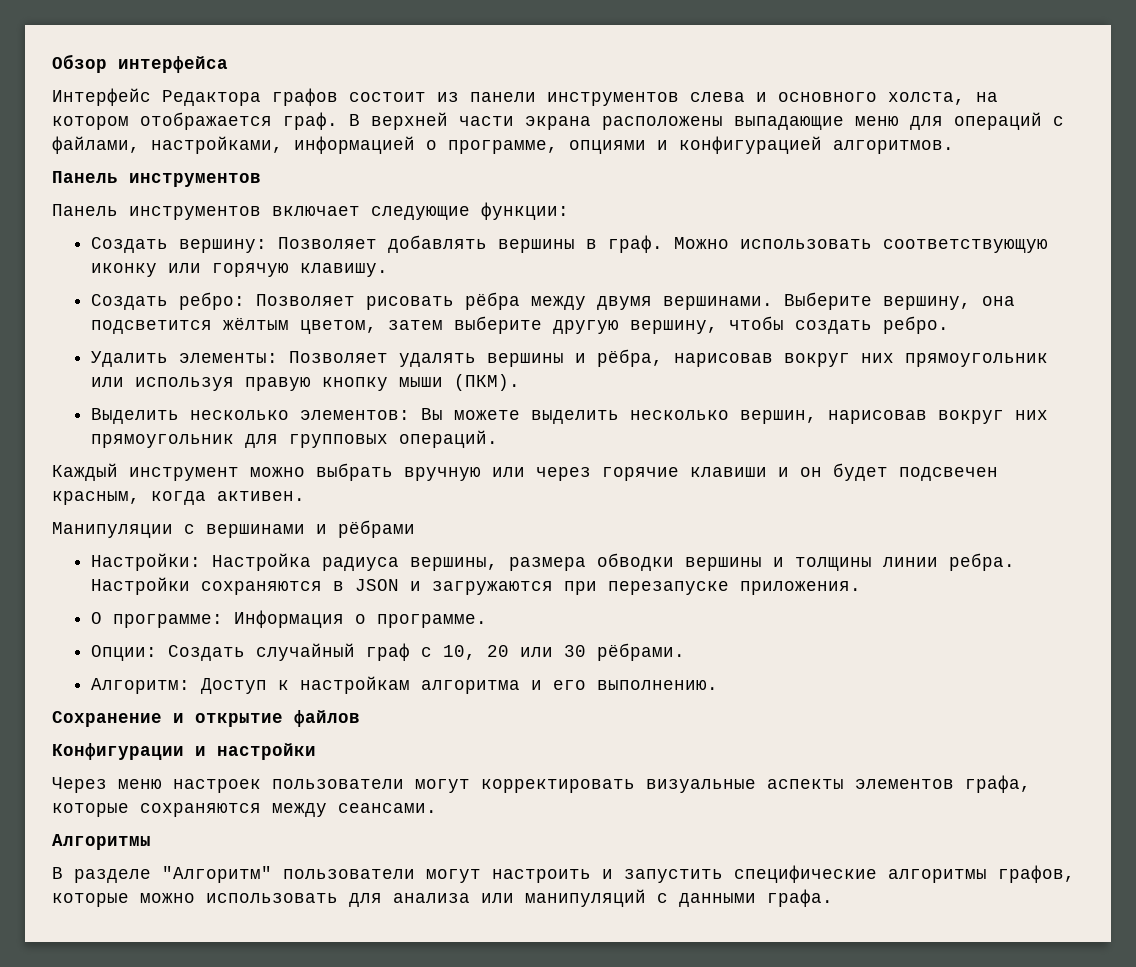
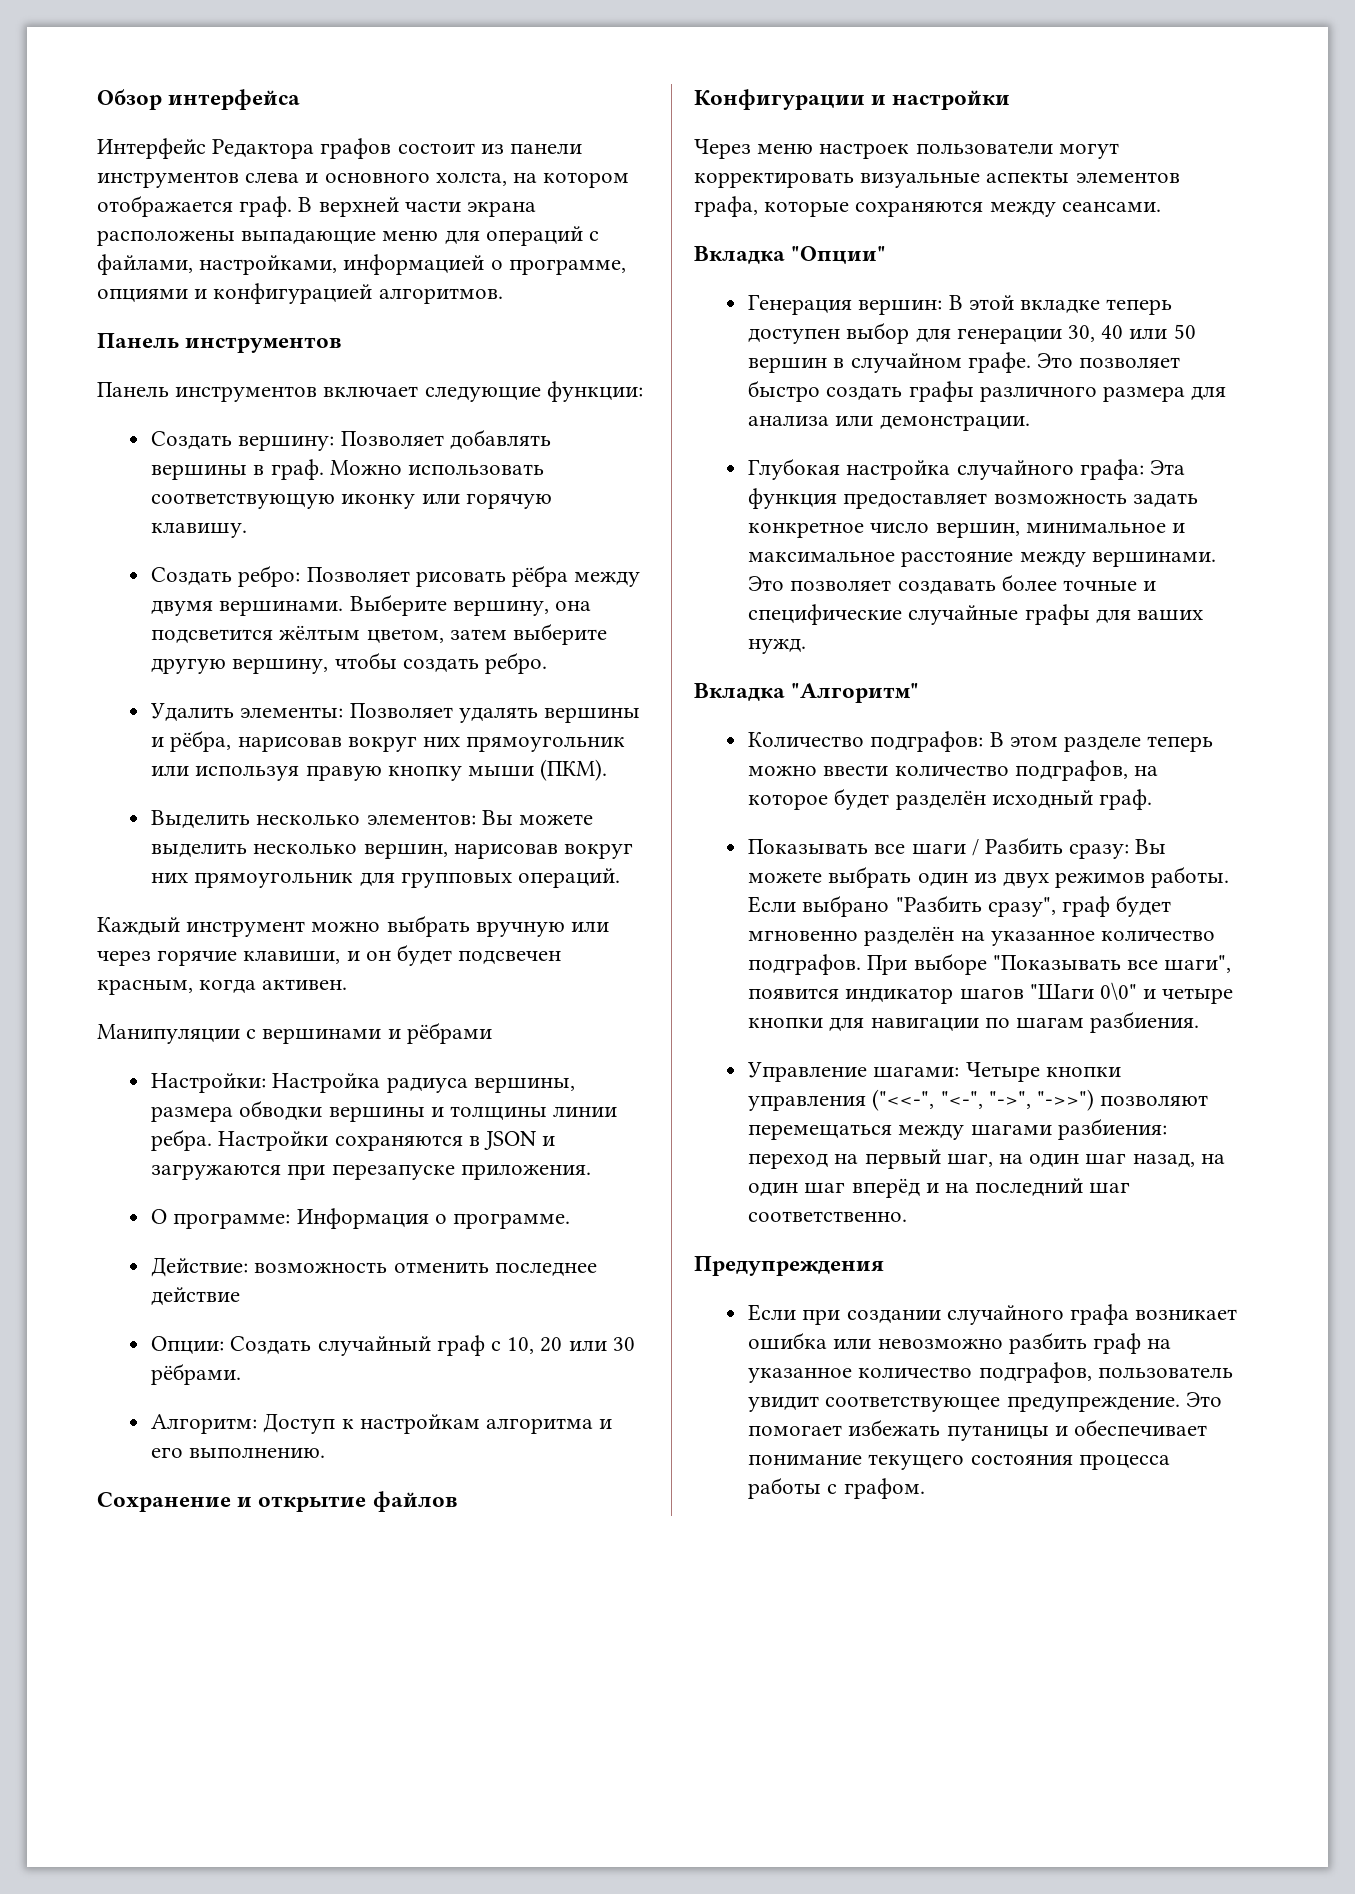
- Каждый инструмент можно выбрать вручную или через горячие клавиши и он будет подсвечен красным, когда активен.
+ Каждый инструмент можно выбрать вручную или через горячие клавиши, и он будет подсвечен красным, когда активен.
+ Действие: возможность отменить последнее действие
- Алгоритмы
- В разделе "Алгоритм" пользователи могут настроить и запустить специфические алгоритмы графов, которые можно использовать для анализа или манипуляций с данными графа.
+ Вкладка "Опции"
+ Генерация вершин: В этой вкладке теперь доступен выбор для генерации 30, 40 или 50 вершин в случайном графе. Это позволяет быстро создать графы различного размера для анализа или демонстрации.
+ Глубокая настройка случайного графа: Эта функция предоставляет возможность задать конкретное число вершин, минимальное и максимальное расстояние между вершинами. Это позволяет создавать более точные и специфические случайные графы для ваших нужд.
+ Вкладка "Алгоритм"
+ Количество подграфов: В этом разделе теперь можно ввести количество подграфов, на которое будет разделён исходный граф.
+ Показывать все шаги / Разбить сразу: Вы можете выбрать один из двух режимов работы. Если выбрано "Разбить сразу", граф будет мгновенно разделён на указанное количество подграфов. При выборе "Показывать все шаги", появится индикатор шагов "Шаги 0\0" и четыре кнопки для навигации по шагам разбиения.
+ Управление шагами: Четыре кнопки управления ("<<-", "<-", "->", "->>") позволяют перемещаться между шагами разбиения: переход на первый шаг, на один шаг назад, на один шаг вперёд и на последний шаг соответственно.
+ Предупреждения
+ Если при создании случайного графа возникает ошибка или невозможно разбить граф на указанное количество подграфов, пользователь увидит соответствующее предупреждение. Это помогает избежать путаницы и обеспечивает понимание текущего состояния процесса работы с графом.

